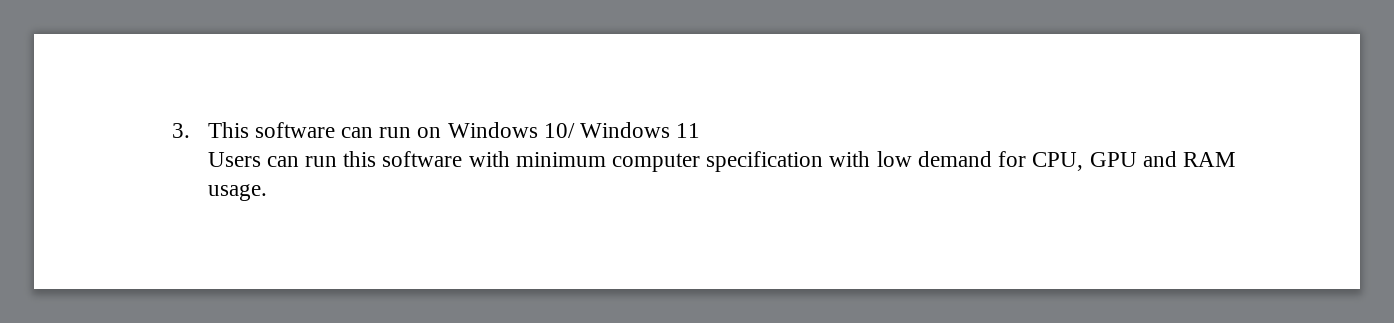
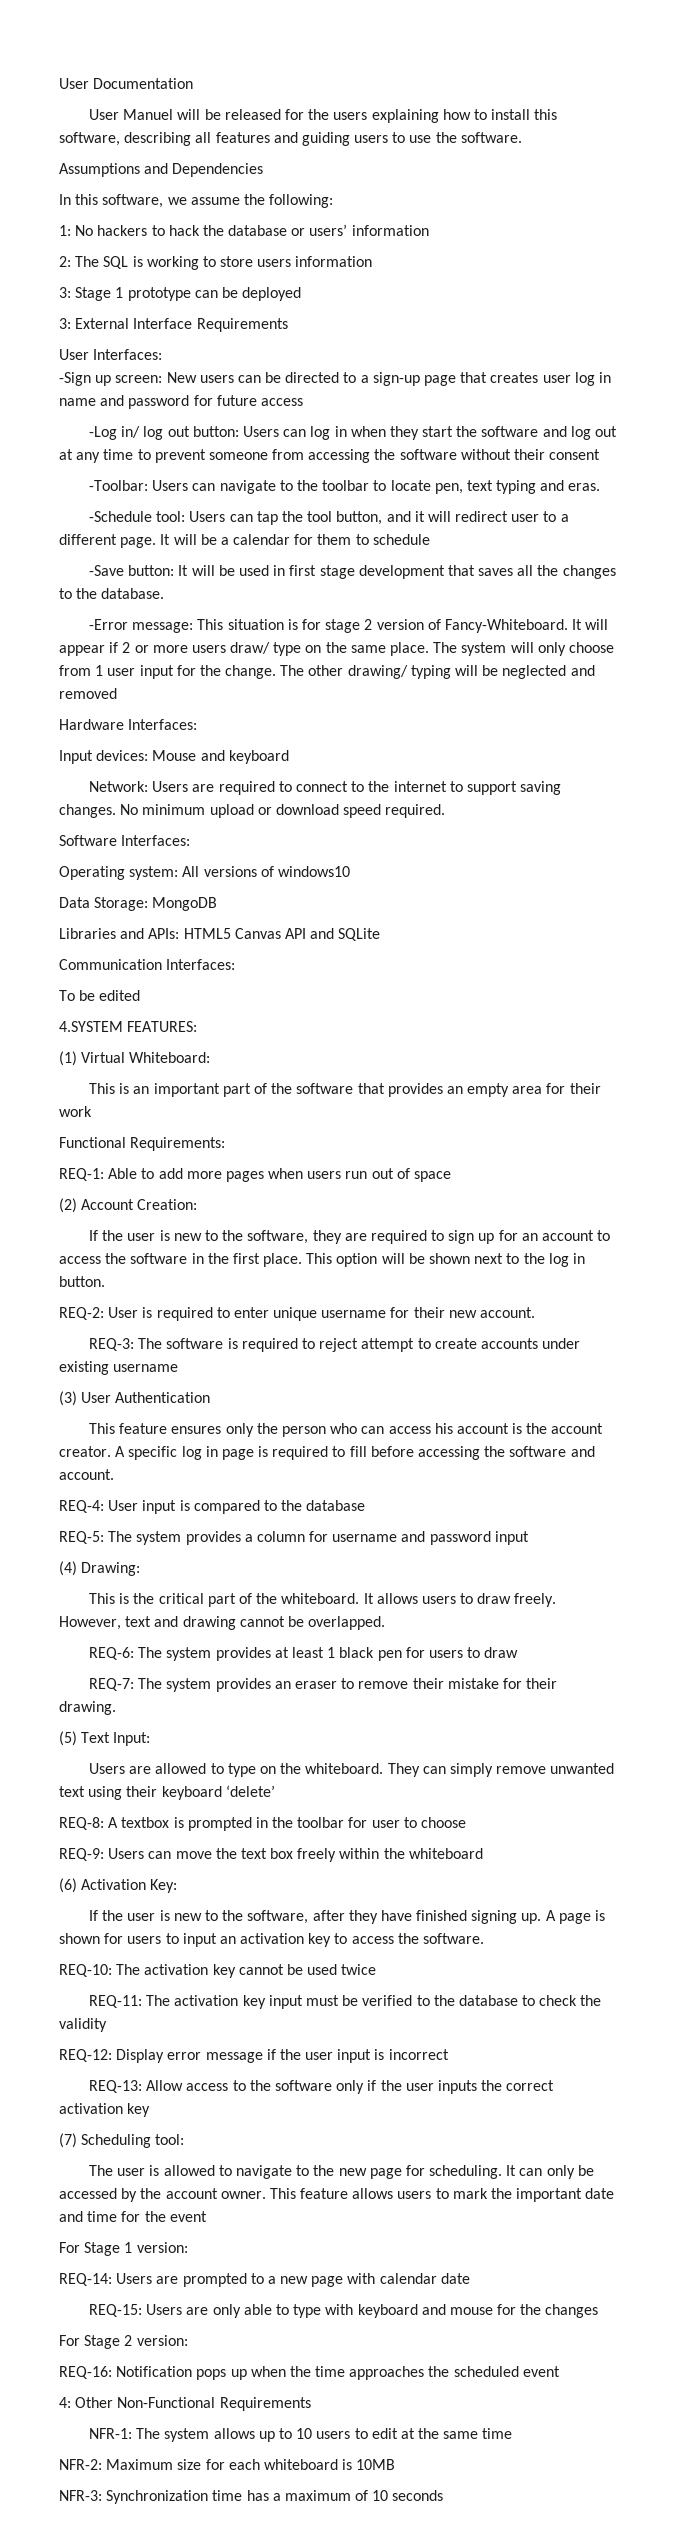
- 3. This software can run on Windows 10/ Windows 11
- Users can run this software with minimum computer specification with low demand for CPU, GPU and RAM usage.
+ User Documentation
+ User Manuel will be released for the users explaining how to install this software, describing all features and guiding users to use the software.
+ Assumptions and Dependencies
+ In this software, we assume the following:
+ 1: No hackers to hack the database or users’ information
+ 2: The SQL is working to store users information
+ 3: Stage 1 prototype can be deployed
+ 3: External Interface Requirements
+ User Interfaces:
+ -Sign up screen: New users can be directed to a sign-up page that creates user log in name and password for future access
+ -Log in/ log out button: Users can log in when they start the software and log out at any time to prevent someone from accessing the software without their consent
+ -Toolbar: Users can navigate to the toolbar to locate pen, text typing and eras.
+ -Schedule tool: Users can tap the tool button, and it will redirect user to a different page. It will be a calendar for them to schedule
+ -Save button: It will be used in first stage development that saves all the changes to the database.
+ -Error message: This situation is for stage 2 version of Fancy-Whiteboard. It will appear if 2 or more users draw/ type on the same place. The system will only choose from 1 user input for the change. The other drawing/ typing will be neglected and removed
+ Hardware Interfaces:
+ Input devices: Mouse and keyboard
+ Network: Users are required to connect to the internet to support saving changes. No minimum upload or download speed required.
+ Software Interfaces:
+ Operating system: All versions of windows10
+ Data Storage: MongoDB
+ Libraries and APIs: HTML5 Canvas API and SQLite
+ Communication Interfaces:
+ To be edited
+ 4.SYSTEM FEATURES:
+ (1) Virtual Whiteboard:
+ This is an important part of the software that provides an empty area for their work
+ Functional Requirements:
+ REQ-1: Able to add more pages when users run out of space
+ (2) Account Creation:
+ If the user is new to the software, they are required to sign up for an account to access the software in the first place. This option will be shown next to the log in button.
+ REQ-2: User is required to enter unique username for their new account.
+ REQ-3: The software is required to reject attempt to create accounts under existing username
+ (3) User Authentication
+ This feature ensures only the person who can access his account is the account creator. A specific log in page is required to fill before accessing the software and account.
+ REQ-4: User input is compared to the database
+ REQ-5: The system provides a column for username and password input
+ (4) Drawing:
+ This is the critical part of the whiteboard. It allows users to draw freely. However, text and drawing cannot be overlapped.
+ REQ-6: The system provides at least 1 black pen for users to draw
+ REQ-7: The system provides an eraser to remove their mistake for their drawing.
+ (5) Text Input:
+ Users are allowed to type on the whiteboard. They can simply remove unwanted text using their keyboard ‘delete’
+ REQ-8: A textbox is prompted in the toolbar for user to choose
+ REQ-9: Users can move the text box freely within the whiteboard
+ (6) Activation Key:
+ If the user is new to the software, after they have finished signing up. A page is shown for users to input an activation key to access the software.
+ REQ-10: The activation key cannot be used twice
+ REQ-11: The activation key input must be verified to the database to check the validity
+ REQ-12: Display error message if the user input is incorrect
+ REQ-13: Allow access to the software only if the user inputs the correct activation key
+ (7) Scheduling tool:
+ The user is allowed to navigate to the new page for scheduling. It can only be accessed by the account owner. This feature allows users to mark the important date and time for the event
+ For Stage 1 version:
+ REQ-14: Users are prompted to a new page with calendar date
+ REQ-15: Users are only able to type with keyboard and mouse for the changes
+ For Stage 2 version:
+ REQ-16: Notification pops up when the time approaches the scheduled event
+ 4: Other Non-Functional Requirements
+ NFR-1: The system allows up to 10 users to edit at the same time
+ NFR-2: Maximum size for each whiteboard is 10MB
+ NFR-3: Synchronization time has a maximum of 10 seconds

